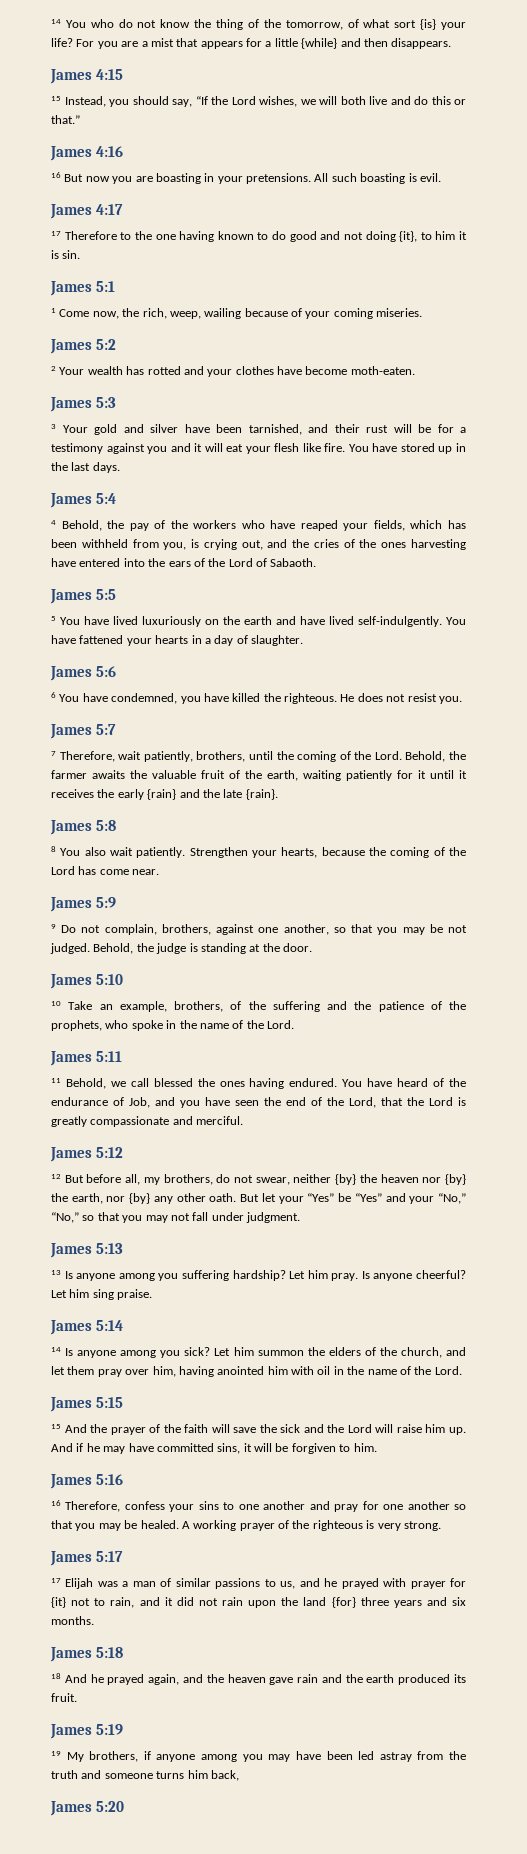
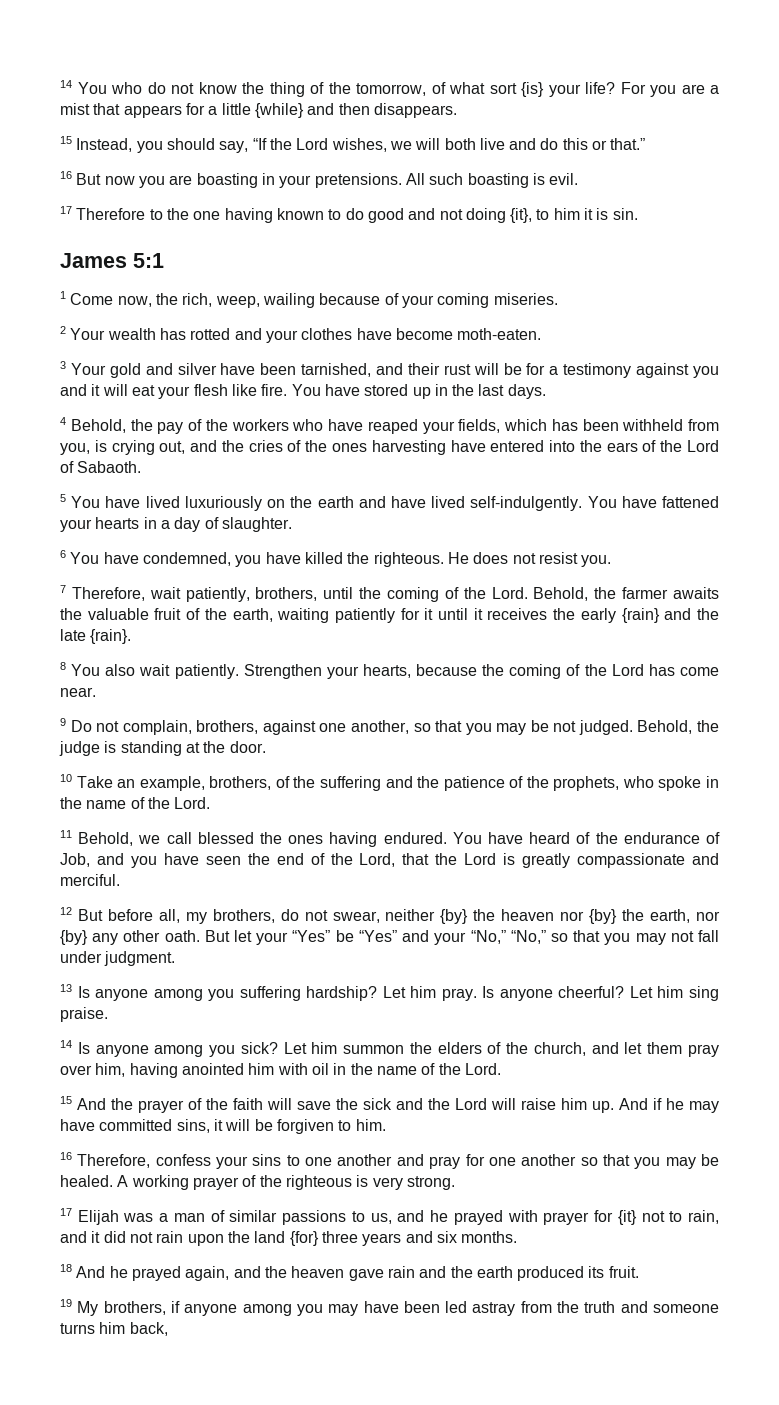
- James 4:15
- James 4:16
- James 4:17
- James 5:2
- James 5:3
- James 5:4
- James 5:5
- James 5:6
- James 5:7
- James 5:8
- James 5:9
- James 5:10
- James 5:11
- James 5:12
- James 5:13
- James 5:14
- James 5:15
- James 5:16
- James 5:17
- James 5:18
- James 5:19
- James 5:20

